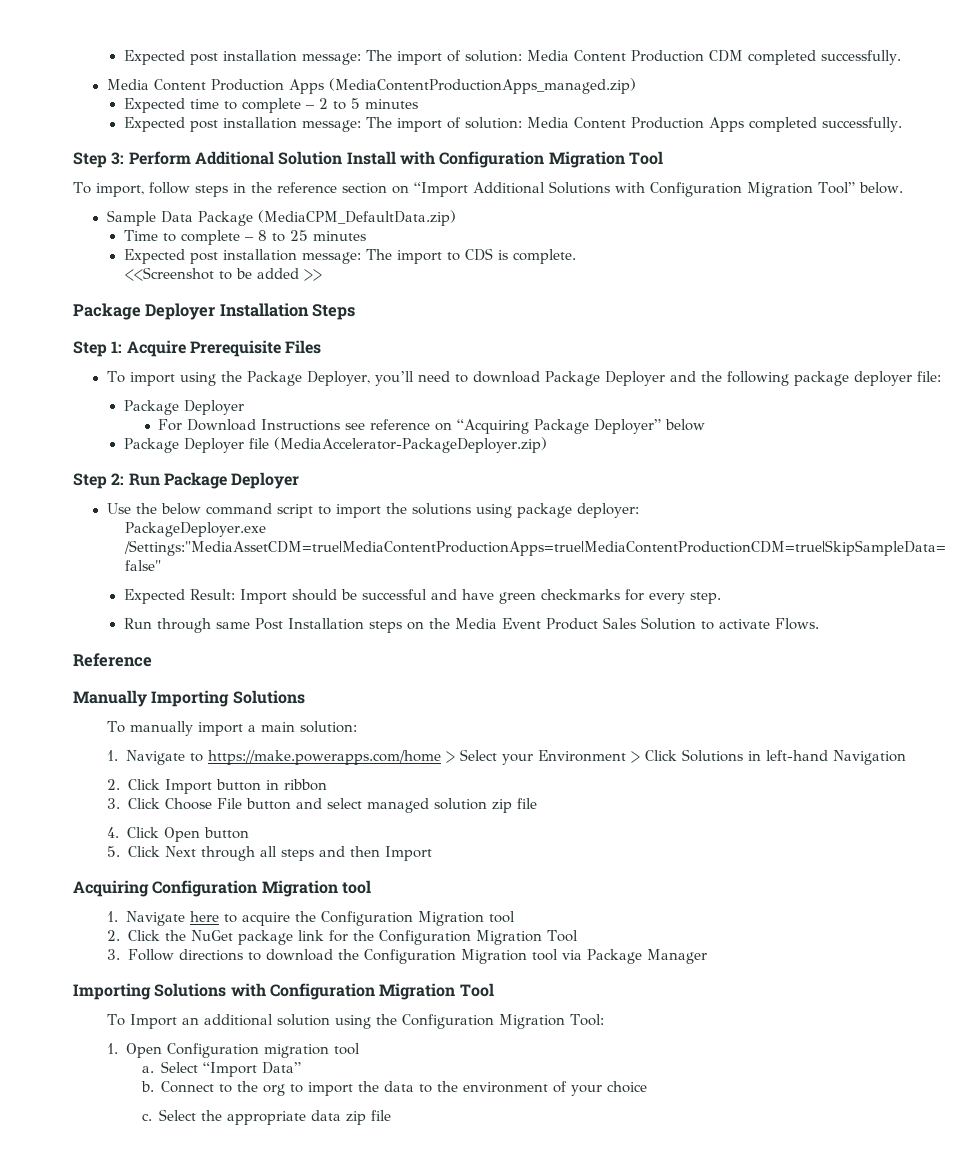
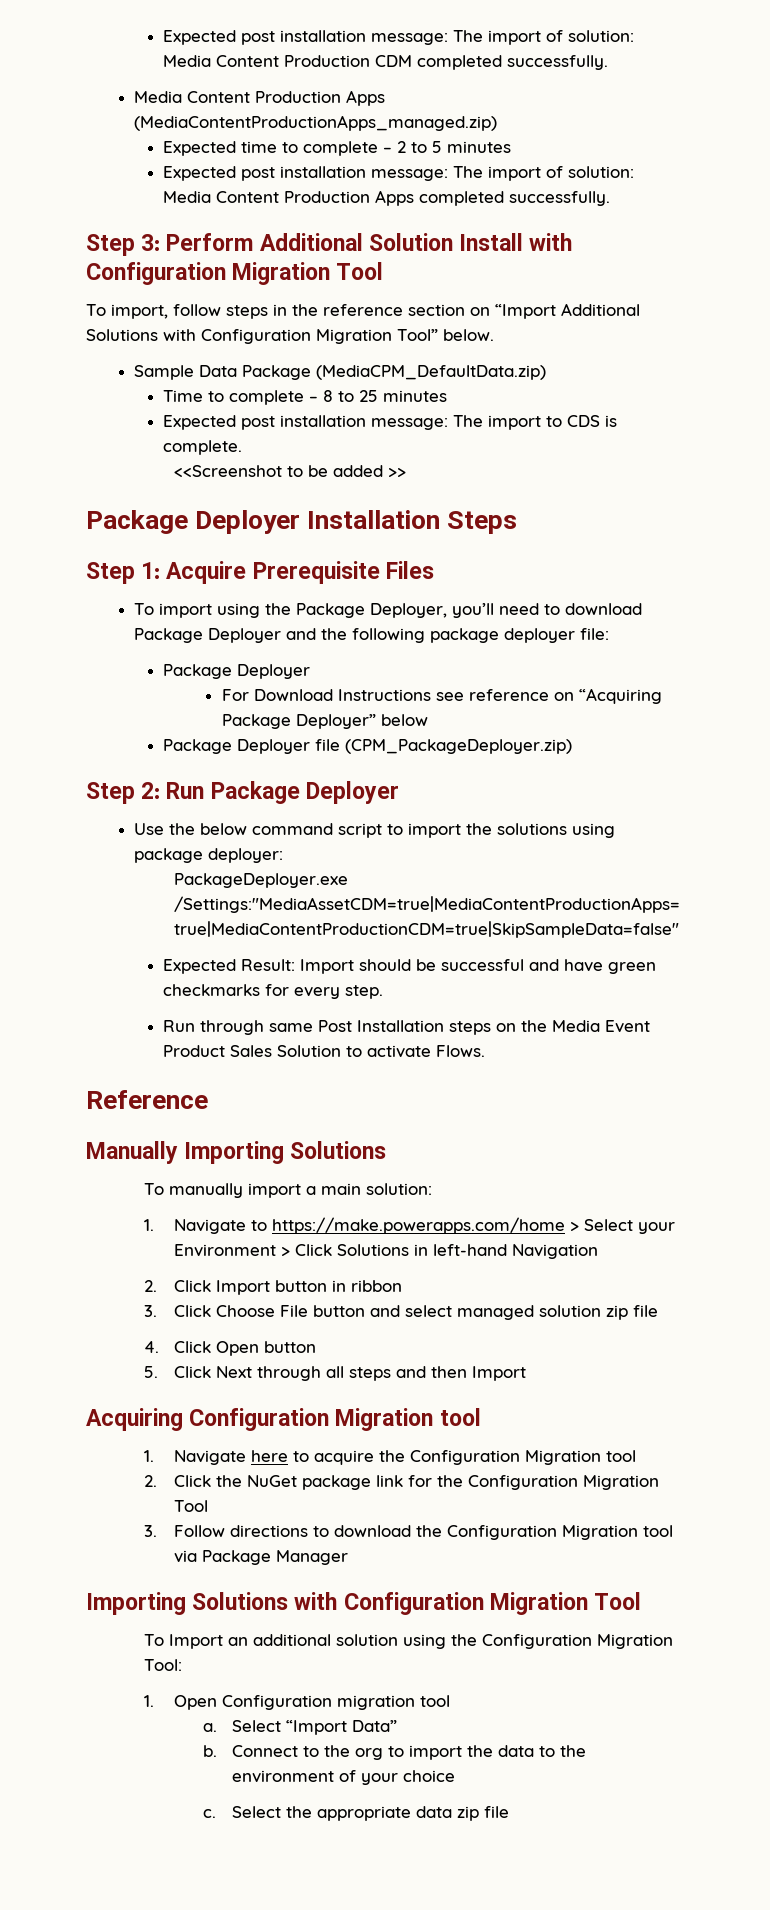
- Package Deployer file (MediaAccelerator-PackageDeployer.zip)
+ Package Deployer file (CPM_PackageDeployer.zip)

